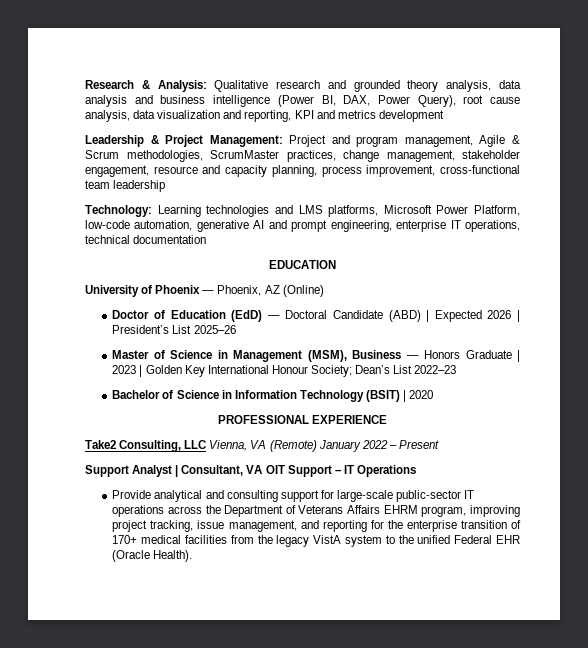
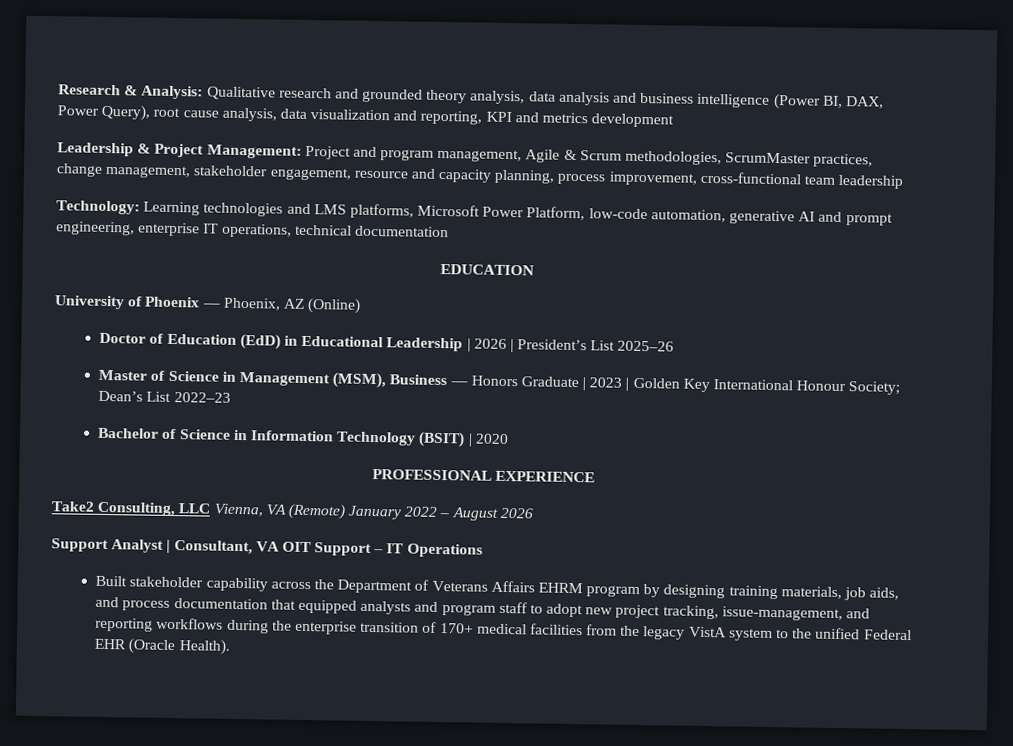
- Doctor of Education (EdD) — Doctoral Candidate (ABD) | Expected 2026 | President’s List 2025–26
+ Doctor of Education (EdD) in Educational Leadership | 2026 | President’s List 2025–26
- Take2 Consulting, LLC Vienna, VA (Remote) January 2022 – Present
+ Take2 Consulting, LLC Vienna, VA (Remote) January 2022 – August 2026
- Provide analytical and consulting support for large-scale public-sector IT operations across the Department of Veterans Affairs EHRM program, improving project tracking, issue management, and reporting for the enterprise transition of 170+ medical facilities from the legacy VistA system to the unified Federal EHR (Oracle Health).
+ Built stakeholder capability across the Department of Veterans Affairs EHRM program by designing training materials, job aids, and process documentation that equipped analysts and program staff to adopt new project tracking, issue-management, and reporting workflows during the enterprise transition of 170+ medical facilities from the legacy VistA system to the unified Federal EHR (Oracle Health).

